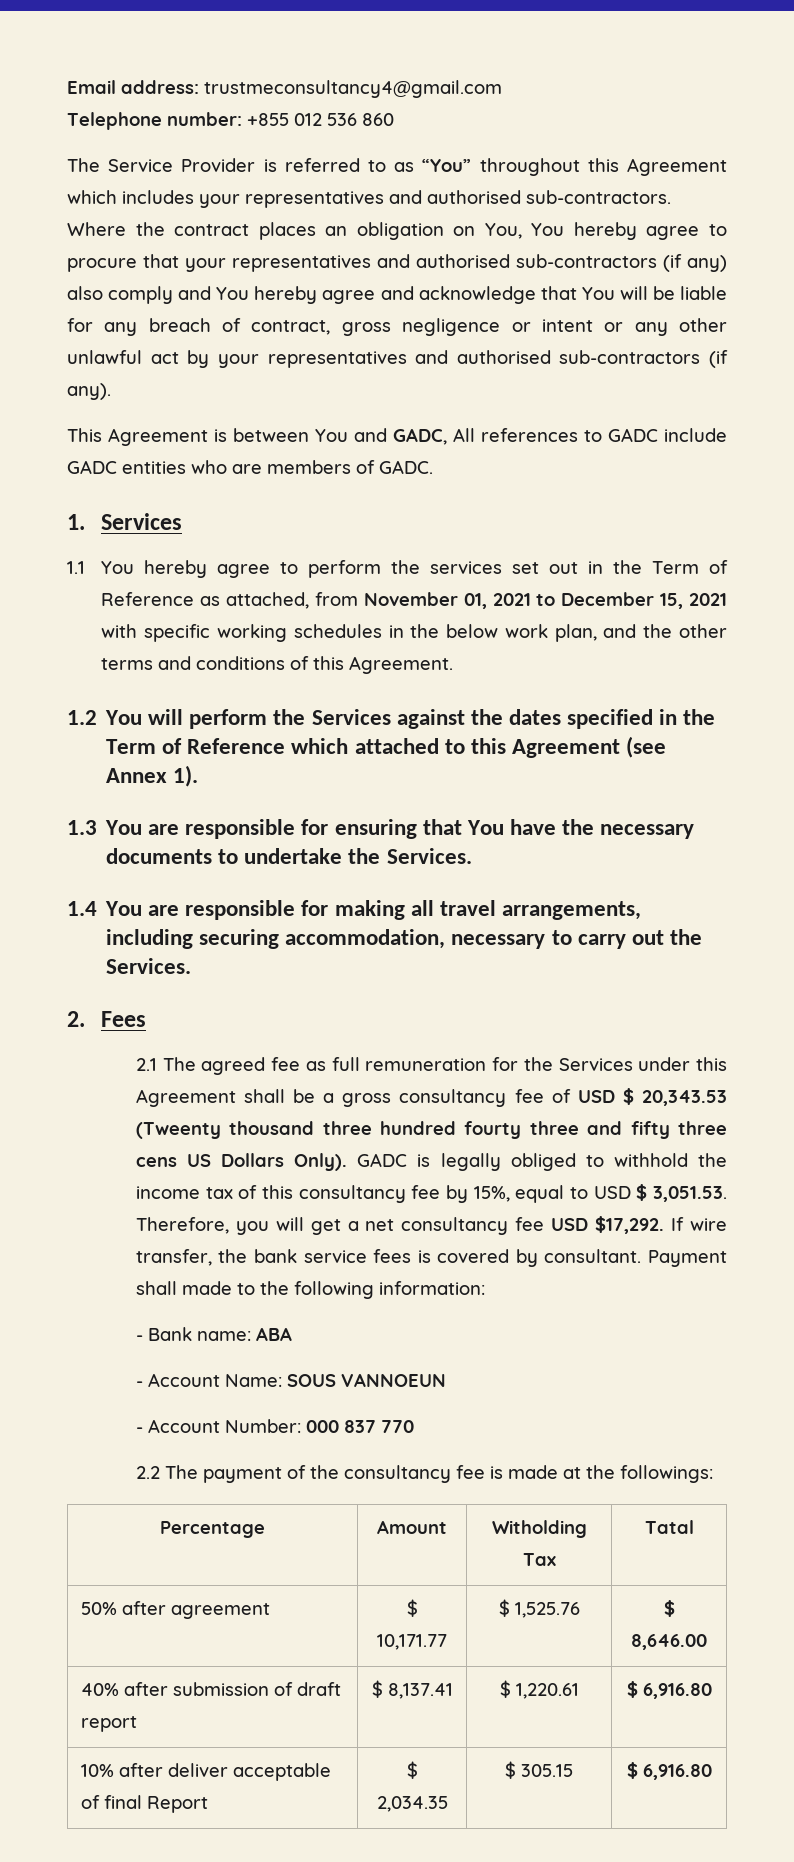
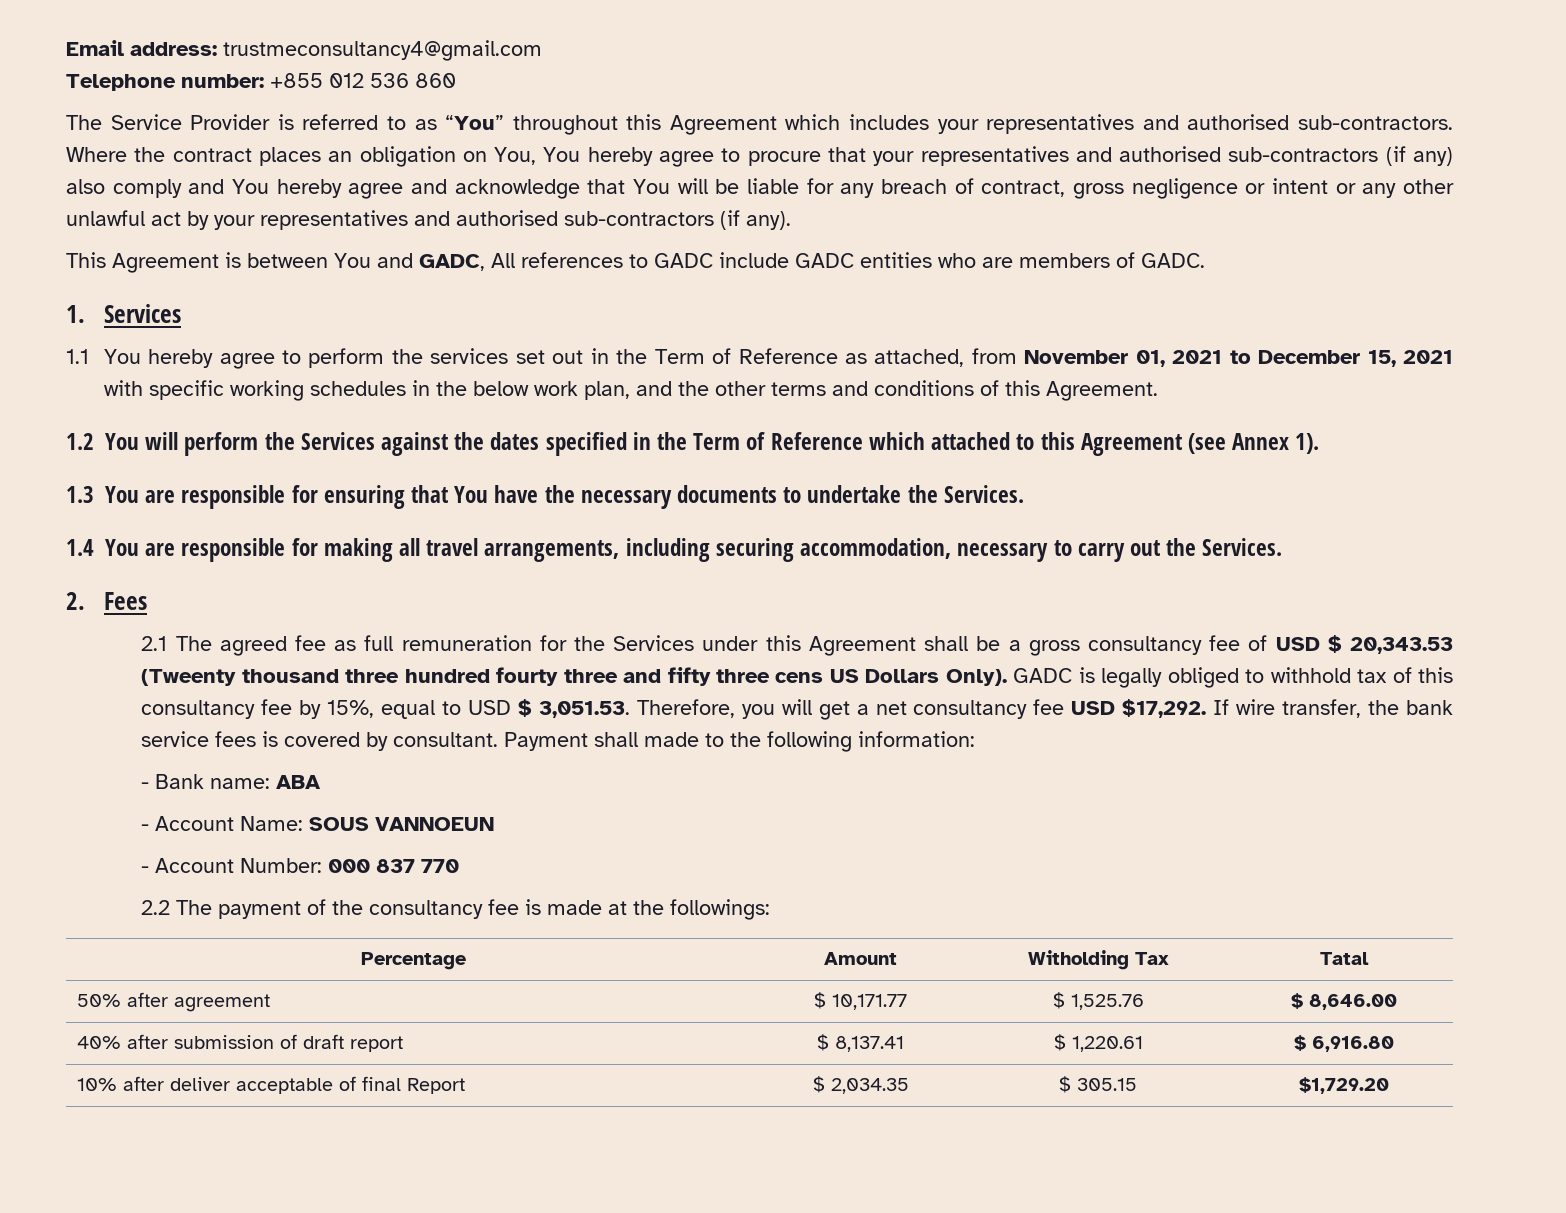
- GADC is legally obliged to withhold the income tax of this consultancy fee by 15%, equal to USD $ 3,051.53. Therefore, you will get a net consultancy fee USD $17,292.
+ GADC is legally obliged to withhold tax of this consultancy fee by 15%, equal to USD $ 3,051.53. Therefore, you will get a net consultancy fee USD $17,292.
- 10% after deliver acceptable of final Report | $ 2,034.35 | $ 305.15 | $ 6,916.80
+ 10% after deliver acceptable of final Report | $ 2,034.35 | $ 305.15 | $1,729.20

